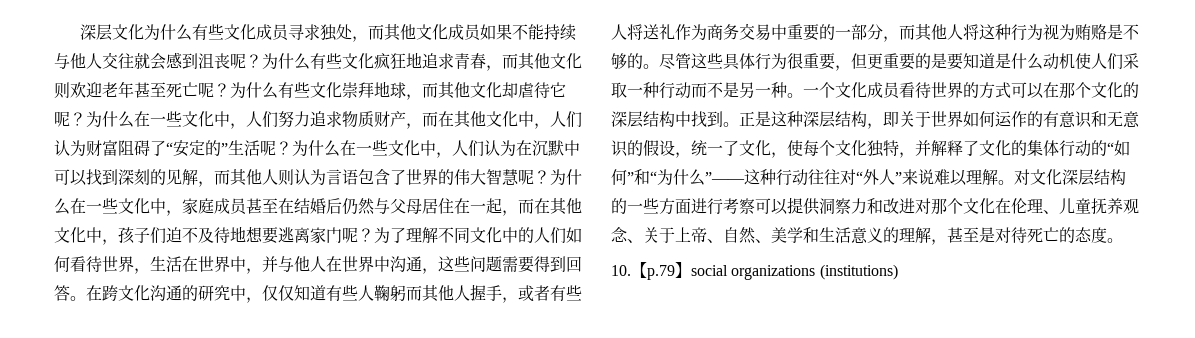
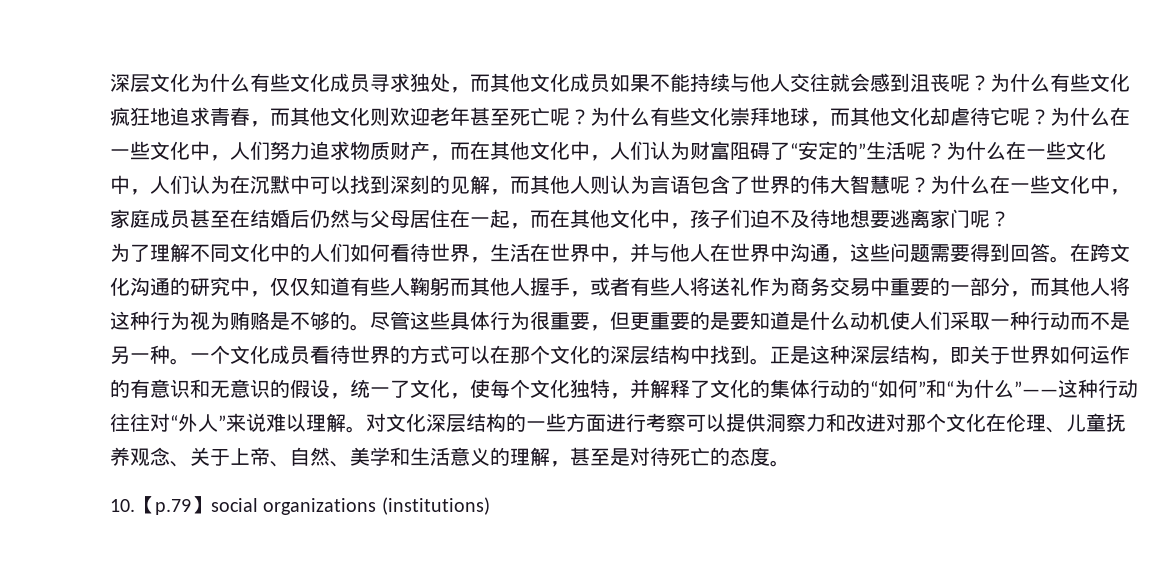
- 为什么在一些文化中，家庭成员甚至在结婚后仍然与父母居住在一起，而在其他文化中，孩子们迫不及待地想要逃离家门呢？为了理解不同文化中的人们如何看待世界，生活在世界中，并与他人在世界中沟通，这些问题需要得到回答。
+ 为什么在一些文化中，家庭成员甚至在结婚后仍然与父母居住在一起，而在其他文化中，孩子们迫不及待地想要逃离家门呢？
+ 为了理解不同文化中的人们如何看待世界，生活在世界中，并与他人在世界中沟通，这些问题需要得到回答。

